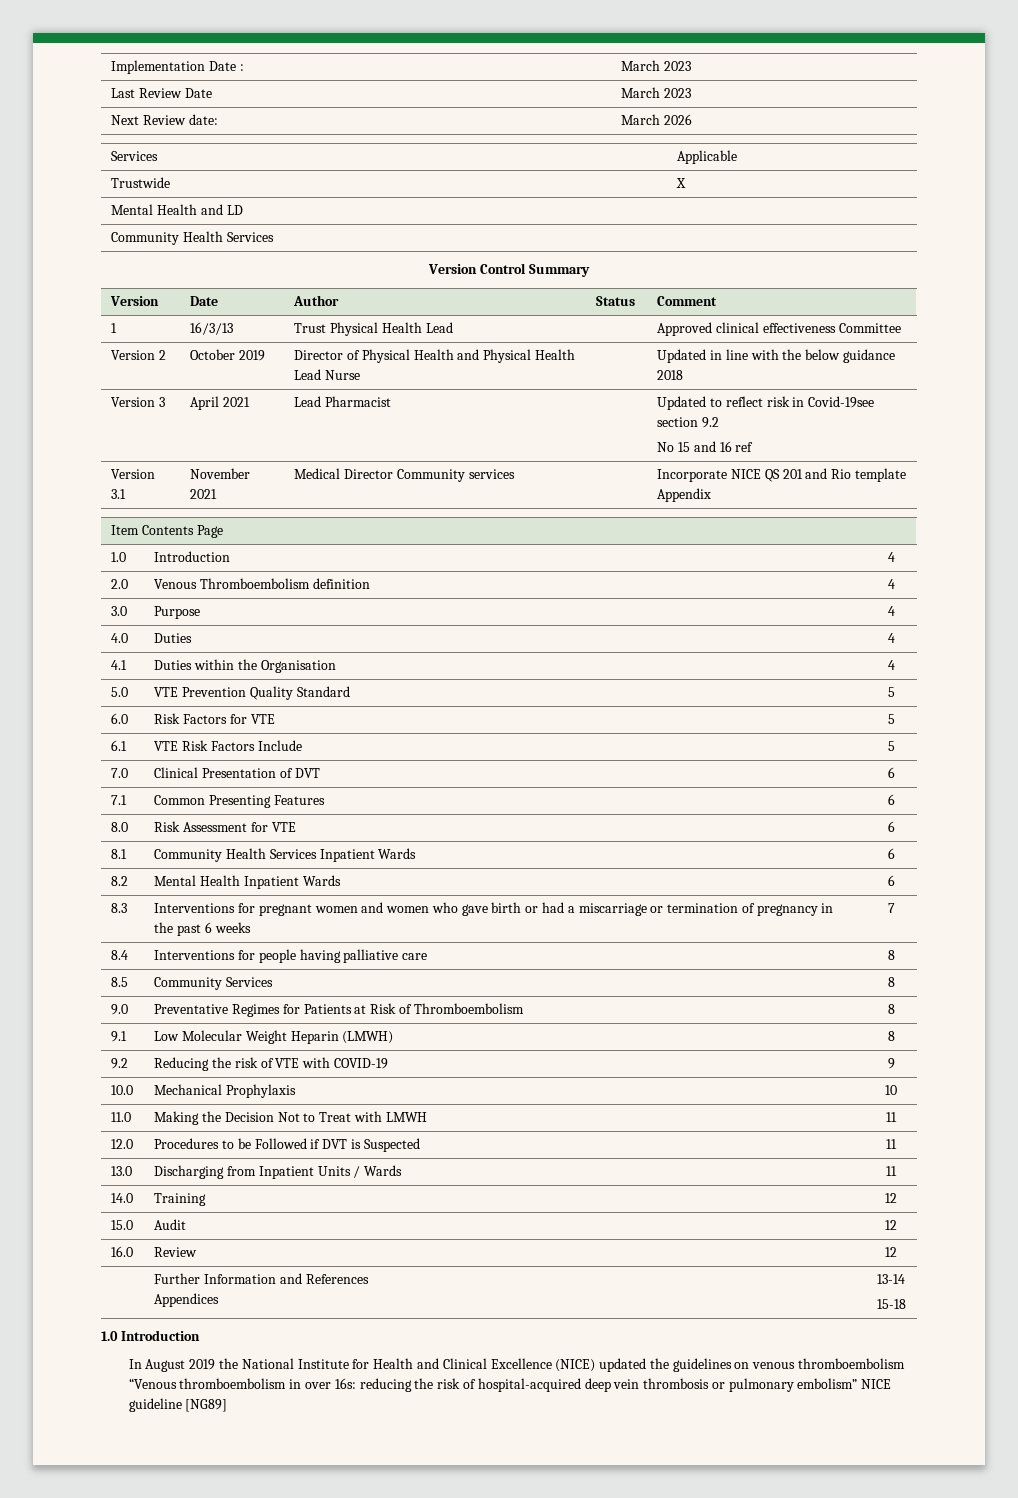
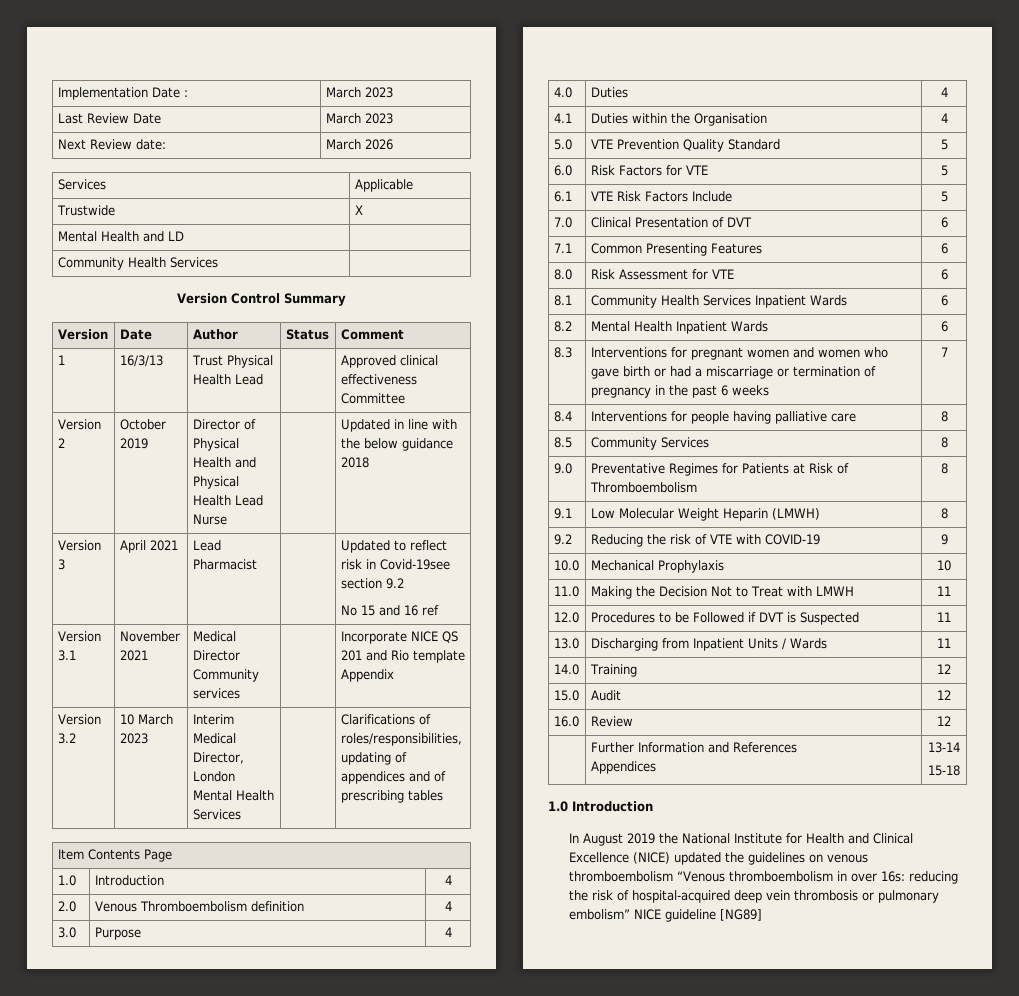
+ Version 3.2 | 10 March 2023 | Interim Medical Director, London Mental Health Services | | Clarifications of roles/responsibilities, updating of appendices and of prescribing tables

